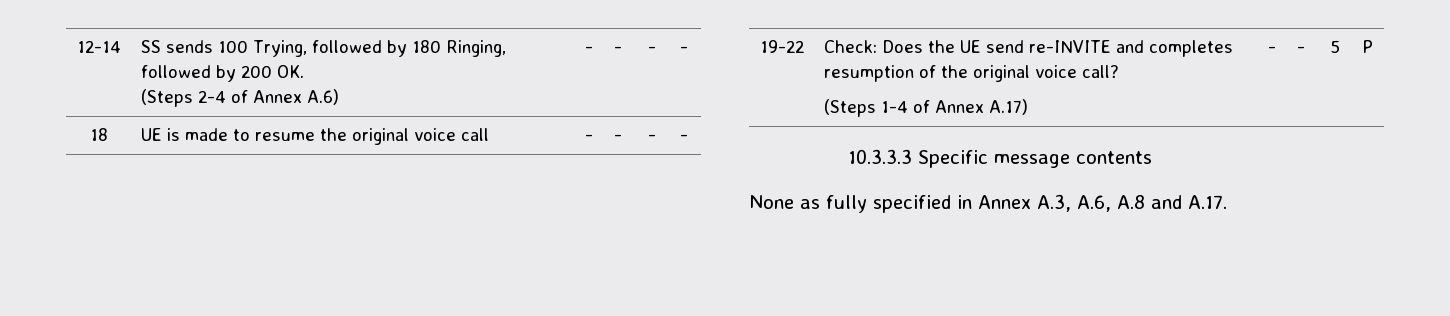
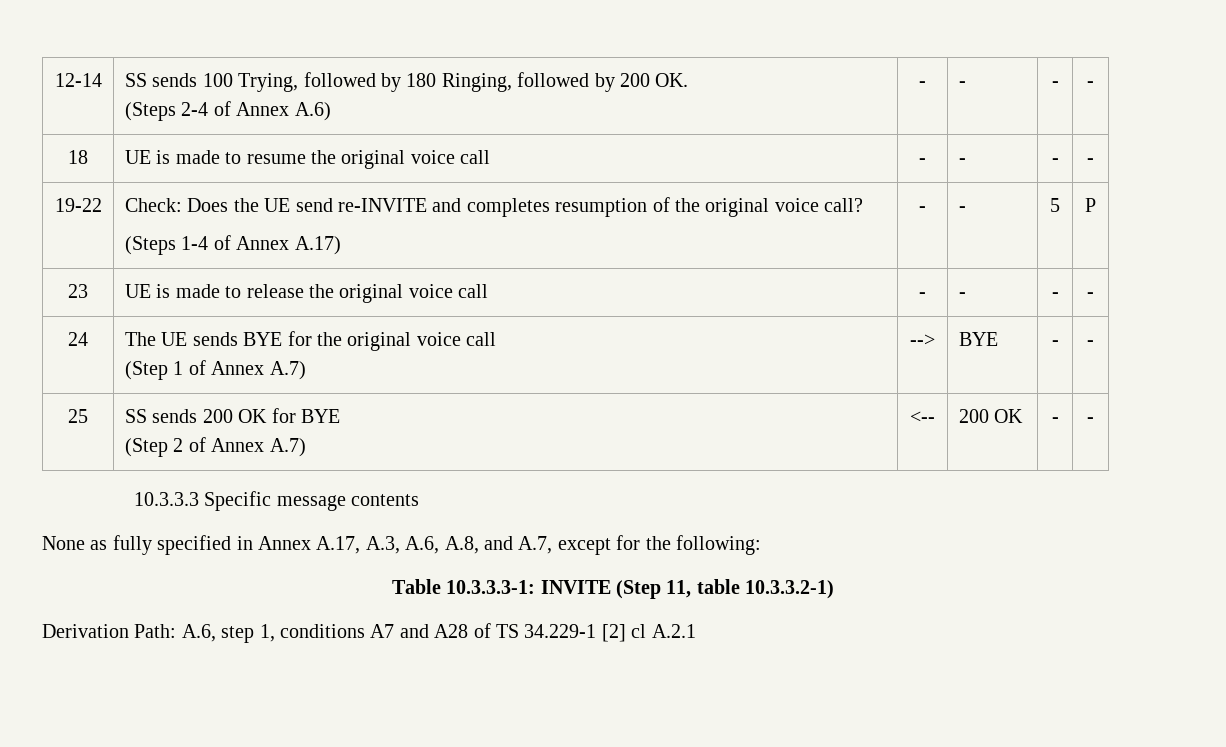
+ 23 | UE is made to release the original voice call | - | - | - | -
+ 24 | The UE sends BYE for the original voice call
+ (Step 1 of Annex A.7) | --> | BYE | - | -
+ 25 | SS sends 200 OK for BYE
+ (Step 2 of Annex A.7) | <-- | 200 OK | - | -
- None as fully specified in Annex A.3, A.6, A.8 and A.17.
+ None as fully specified in Annex A.17, A.3, A.6, A.8, and A.7, except for the following:
+ Table 10.3.3.3-1: INVITE (Step 11, table 10.3.3.2-1)
+ Derivation Path: A.6, step 1, conditions A7 and A28 of TS 34.229-1 [2] cl A.2.1

